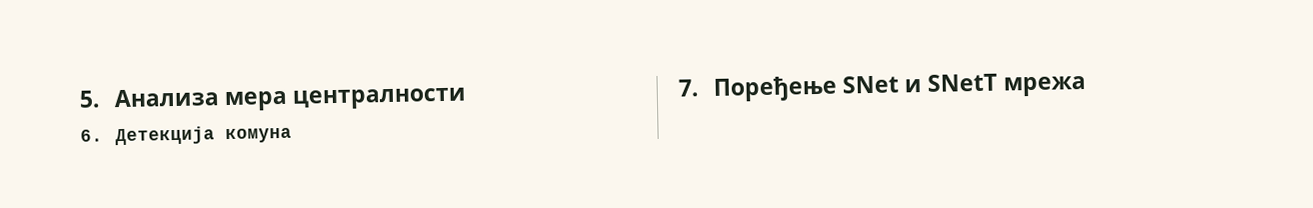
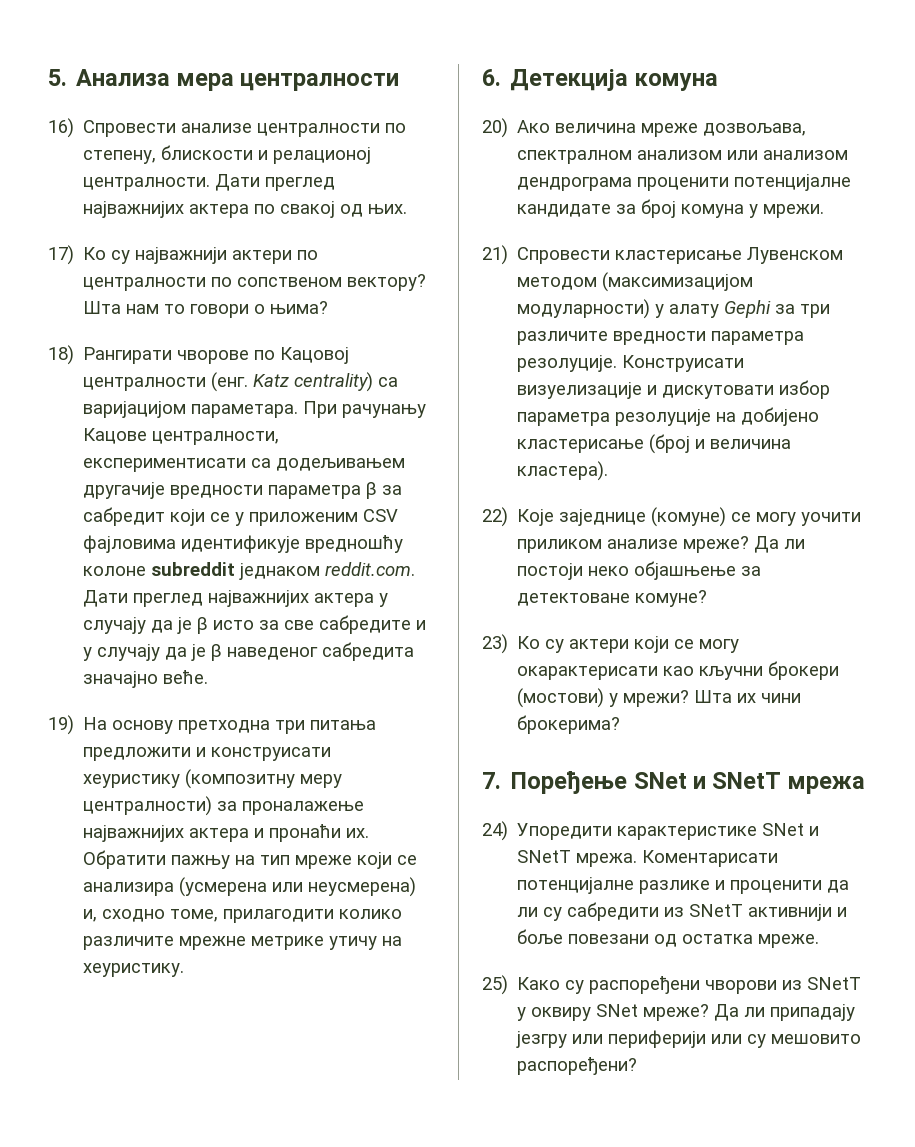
+ 16) Спровести анализе централности по степену, блискости и релационој централности. Дати преглед најважнијих актера по свакој од њих.
+ 17) Ко су најважнији актери по централности по сопственом вектору? Шта нам то говори о њима?
+ 18) Рангирати чворове по Кацовој централности (енг. Katz centrality) са варијацијом параметара. При рачунању Кацове централности, експериментисати са додељивањем другачије вредности параметра β за сабредит који се у приложеним CSV фајловима идентификује врeдношћу колоне subreddit једнаком reddit.com. Дати преглед најважнијих актера у случају да је β исто за све сабредите и у случају да је β наведеног сабредита значајно веће.
+ 19) На основу претходна три питања предложити и конструисати хеуристику (композитну меру централности) за проналажење најважнијих актера и пронаћи их. Обратити пажњу на тип мреже који се анализира (усмерена или неусмерена) и, сходно томе, прилагодити колико различите мрежне метрике утичу на хеуристику.
  6. Детекција комуна
+ 20) Ако величина мреже дозвољава, спектралном анализом или анализом дендрограма проценити потенцијалне кандидате за број комуна у мрежи.
+ 21) Спровести кластерисање Лувенском методом (максимизацијом модуларности) у алату Gephi за три различите вредности параметра резолуције. Конструисати визуелизације и дискутовати избор параметра резолуције на добијено кластерисање (број и величина кластера).
+ 22) Које заједнице (комуне) се могу уочити приликом анализе мреже? Да ли постоји неко објашњење за детектоване комуне?
+ 23) Ко су актери који се могу окарактерисати као кључни брокери (мостови) у мрежи? Шта их чини брокерима?
+ 24) Упоредити карактеристике SNet и SNetT мрежа. Коментарисати потенцијалне разлике и проценити да ли су сабредити из SNetT активнији и боље повезани од остатка мреже.
+ 25) Како су распоређени чворови из SNetT у оквиру SNet мреже? Да ли припадају језгру или периферији или су мешовито распоређени?

